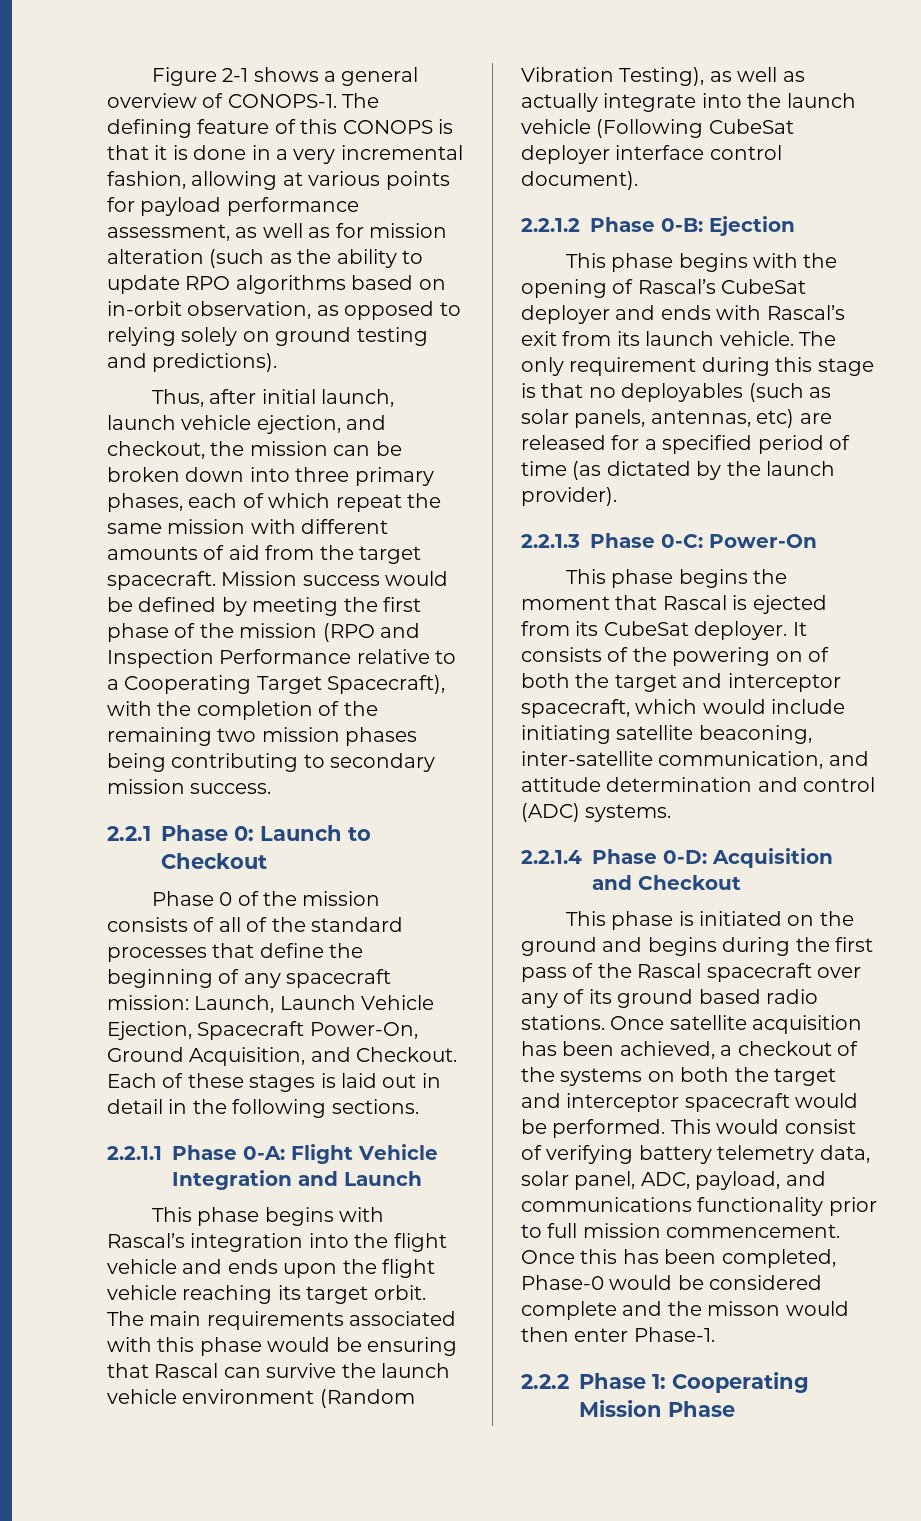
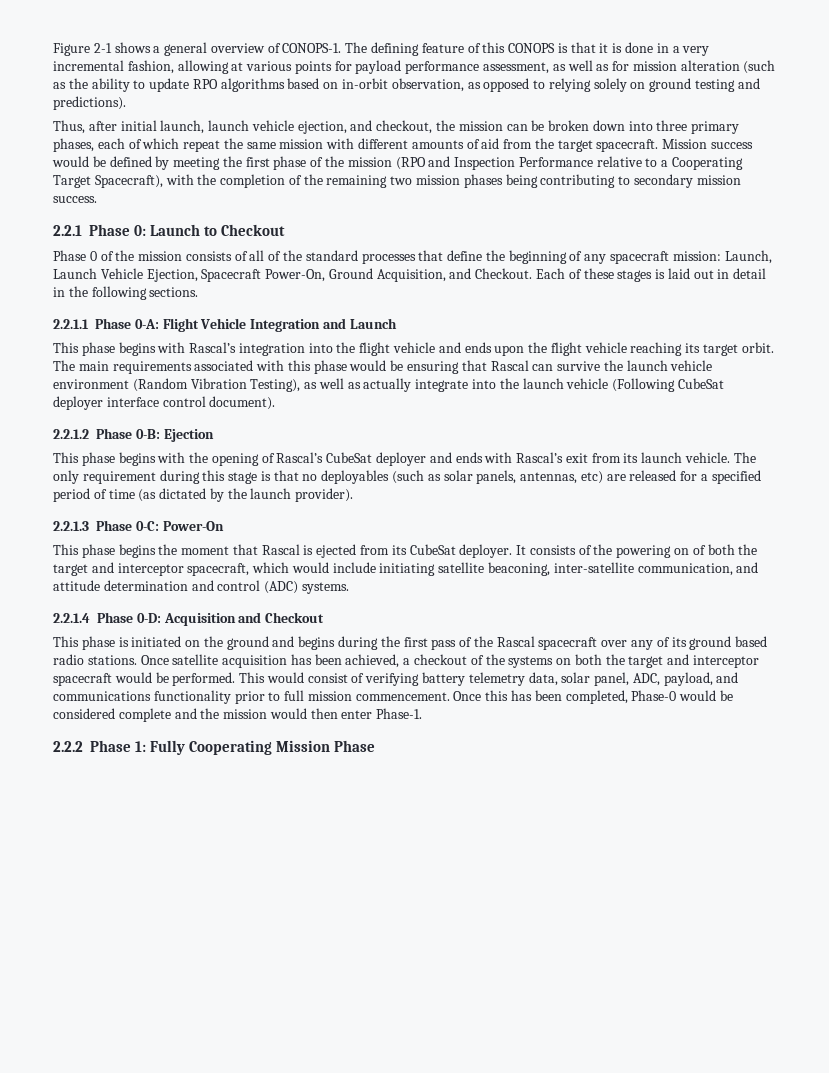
- Once this has been completed, Phase-0 would be considered complete and the misson would then enter Phase-1.
+ Once this has been completed, Phase-0 would be considered complete and the mission would then enter Phase-1.
- 2.2.2 Phase 1: Cooperating Mission Phase
+ 2.2.2 Phase 1: Fully Cooperating Mission Phase

